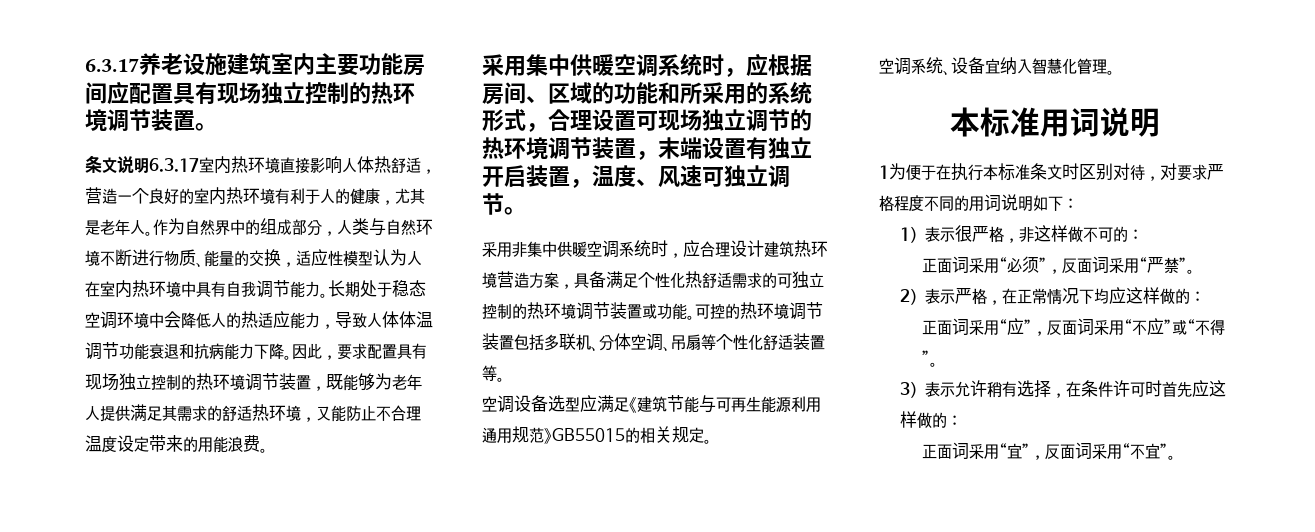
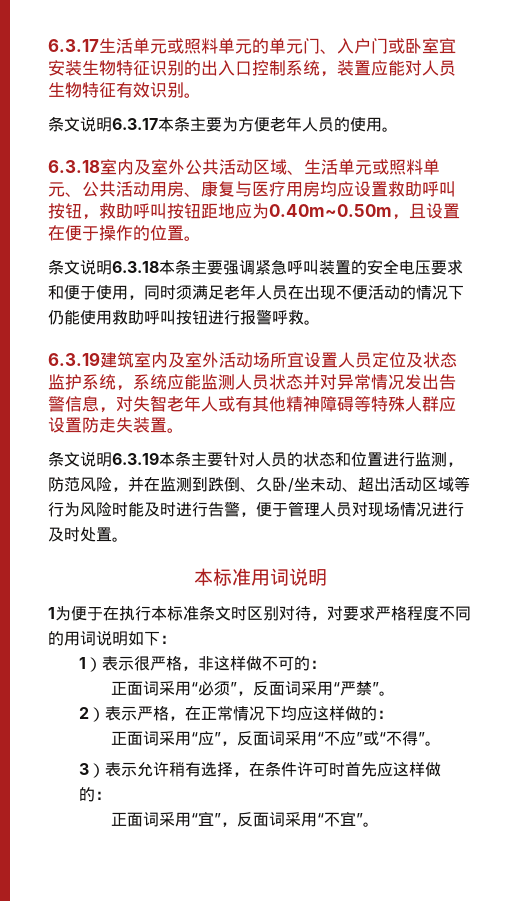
- 6.3.17养老设施建筑室内主要功能房间应配置具有现场独立控制的热环境调节装置。
- 条文说明6.3.17室内热环境直接影响人体热舒适，营造一个良好的室内热环境有利于人的健康，尤其是老年人。作为自然界中的组成部分，人类与自然环境不断进行物质、能量的交换，适应性模型认为人在室内热环境中具有自我调节能力。长期处于稳态空调环境中会降低人的热适应能力，导致人体体温调节功能衰退和抗病能力下降。因此，要求配置具有现场独立控制的热环境调节装置，既能够为老年人提供满足其需求的舒适热环境，又能防止不合理温度设定带来的用能浪费。
- 采用集中供暖空调系统时，应根据房间、区域的功能和所采用的系统形式，合理设置可现场独立调节的热环境调节装置，末端设置有独立开启装置，温度、风速可独立调节。
- 采用非集中供暖空调系统时，应合理设计建筑热环境营造方案，具备满足个性化热舒适需求的可独立控制的热环境调节装置或功能。可控的热环境调节装置包括多联机、分体空调、吊扇等个性化舒适装置等。
- 空调设备选型应满足《建筑节能与可再生能源利用通用规范》GB55015的相关规定。
- 空调系统、设备宜纳入智慧化管理。
+ 6.3.17生活单元或照料单元的单元门、入户门或卧室宜安装生物特征识别的出入口控制系统，装置应能对人员生物特征有效识别。
+ 条文说明6.3.17本条主要为方便老年人员的使用。
+ 6.3.18室内及室外公共活动区域、生活单元或照料单元、公共活动用房、康复与医疗用房均应设置救助呼叫按钮，救助呼叫按钮距地应为0.40m~0.50m，且设置在便于操作的位置。
+ 条文说明6.3.18本条主要强调紧急呼叫装置的安全电压要求和便于使用，同时须满足老年人员在出现不便活动的情况下仍能使用救助呼叫按钮进行报警呼救。
+ 6.3.19建筑室内及室外活动场所宜设置人员定位及状态监护系统，系统应能监测人员状态并对异常情况发出告警信息，对失智老年人或有其他精神障碍等特殊人群应设置防走失装置。
+ 条文说明6.3.19本条主要针对人员的状态和位置进行监测，防范风险，并在监测到跌倒、久卧/坐未动、超出活动区域等行为风险时能及时进行告警，便于管理人员对现场情况进行及时处置。

